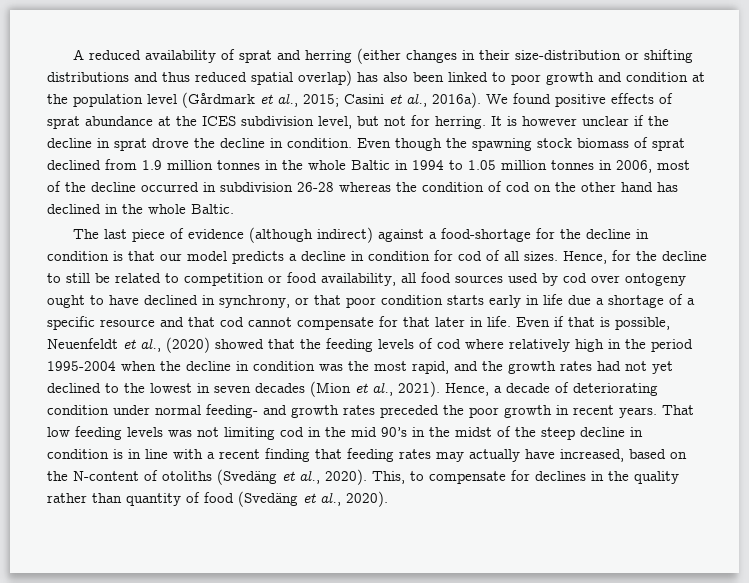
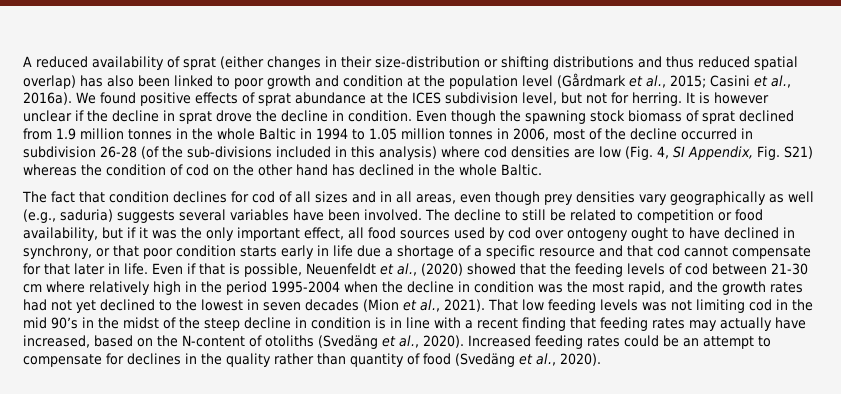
- A reduced availability of sprat and herring (either changes in their size-distribution or shifting distributions and thus reduced spatial overlap) has also been linked to poor growth and condition at the population level (Gårdmark et al., 2015; Casini et al., 2016a).
+ A reduced availability of sprat (either changes in their size-distribution or shifting distributions and thus reduced spatial overlap) has also been linked to poor growth and condition at the population level (Gårdmark et al., 2015; Casini et al., 2016a).
- Even though the spawning stock biomass of sprat declined from 1.9 million tonnes in the whole Baltic in 1994 to 1.05 million tonnes in 2006, most of the decline occurred in subdivision 26-28 whereas the condition of cod on the other hand has declined in the whole Baltic.
+ Even though the spawning stock biomass of sprat declined from 1.9 million tonnes in the whole Baltic in 1994 to 1.05 million tonnes in 2006, most of the decline occurred in subdivision 26-28 (of the sub-divisions included in this analysis) where cod densities are low (Fig. 4, SI Appendix, Fig. S21) whereas the condition of cod on the other hand has declined in the whole Baltic.
- The last piece of evidence (although indirect) against a food-shortage for the decline in condition is that our model predicts a decline in condition for cod of all sizes. Hence, for the decline to still be related to competition or food availability, all food sources used by cod over ontogeny ought to have declined in synchrony, or that poor condition starts early in life due a shortage of a specific resource and that cod cannot compensate for that later in life.
+ The fact that condition declines for cod of all sizes and in all areas, even though prey densities vary geographically as well (e.g., saduria) suggests several variables have been involved. The decline to still be related to competition or food availability, but if it was the only important effect, all food sources used by cod over ontogeny ought to have declined in synchrony, or that poor condition starts early in life due a shortage of a specific resource and that cod cannot compensate for that later in life.
- Even if that is possible, Neuenfeldt et al., (2020) showed that the feeding levels of cod where relatively high in the period 1995-2004 when the decline in condition was the most rapid, and the growth rates had not yet declined to the lowest in seven decades (Mion et al., 2021).
+ Even if that is possible, Neuenfeldt et al., (2020) showed that the feeding levels of cod between 21-30 cm where relatively high in the period 1995-2004 when the decline in condition was the most rapid, and the growth rates had not yet declined to the lowest in seven decades (Mion et al., 2021).
- Hence, a decade of deteriorating condition under normal feeding- and growth rates preceded the poor growth in recent years.
- This, to compensate for declines in the quality rather than quantity of food (Svedäng et al., 2020).
+ Increased feeding rates could be an attempt to compensate for declines in the quality rather than quantity of food (Svedäng et al., 2020).

